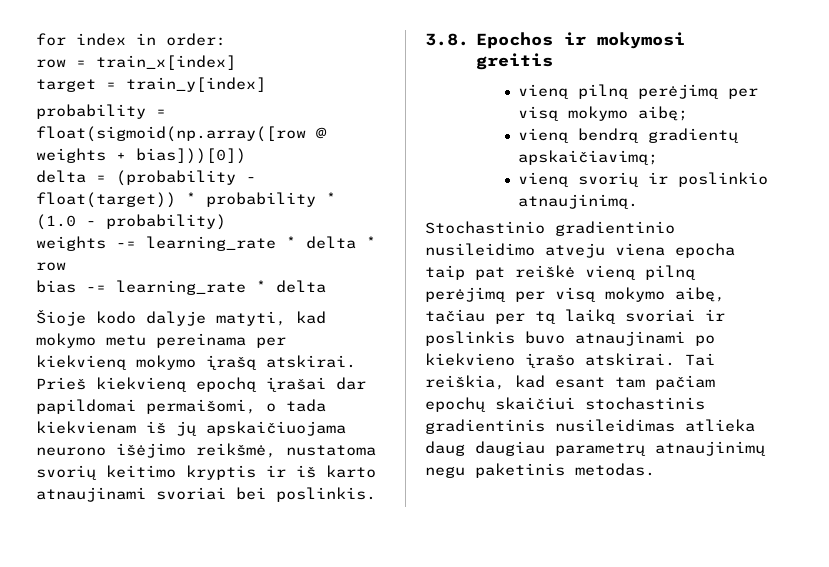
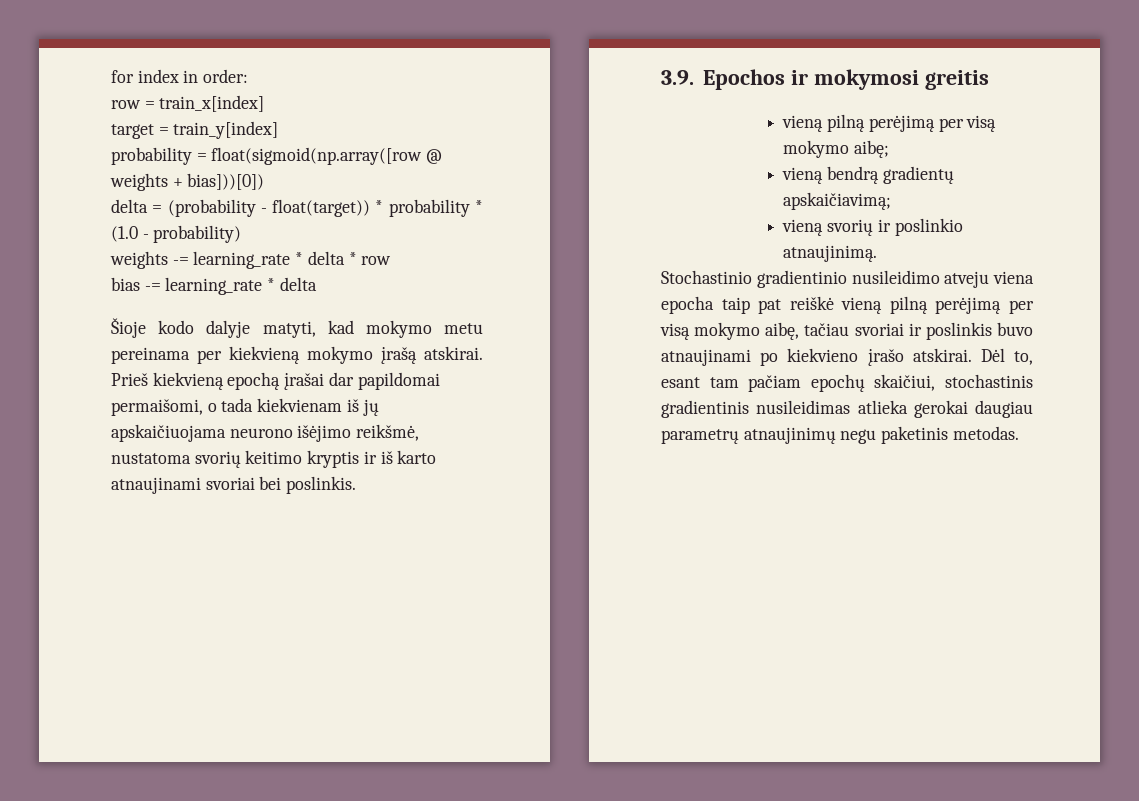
- 3.8. Epochos ir mokymosi greitis
+ 3.9. Epochos ir mokymosi greitis
- Stochastinio gradientinio nusileidimo atveju viena epocha taip pat reiškė vieną pilną perėjimą per visą mokymo aibę, tačiau per tą laiką svoriai ir poslinkis buvo atnaujinami po kiekvieno įrašo atskirai.
+ Stochastinio gradientinio nusileidimo atveju viena epocha taip pat reiškė vieną pilną perėjimą per visą mokymo aibę, tačiau svoriai ir poslinkis buvo atnaujinami po kiekvieno įrašo atskirai.
- Tai reiškia, kad esant tam pačiam epochų skaičiui stochastinis gradientinis nusileidimas atlieka daug daugiau parametrų atnaujinimų negu paketinis metodas.
+ Dėl to, esant tam pačiam epochų skaičiui, stochastinis gradientinis nusileidimas atlieka gerokai daugiau parametrų atnaujinimų negu paketinis metodas.

